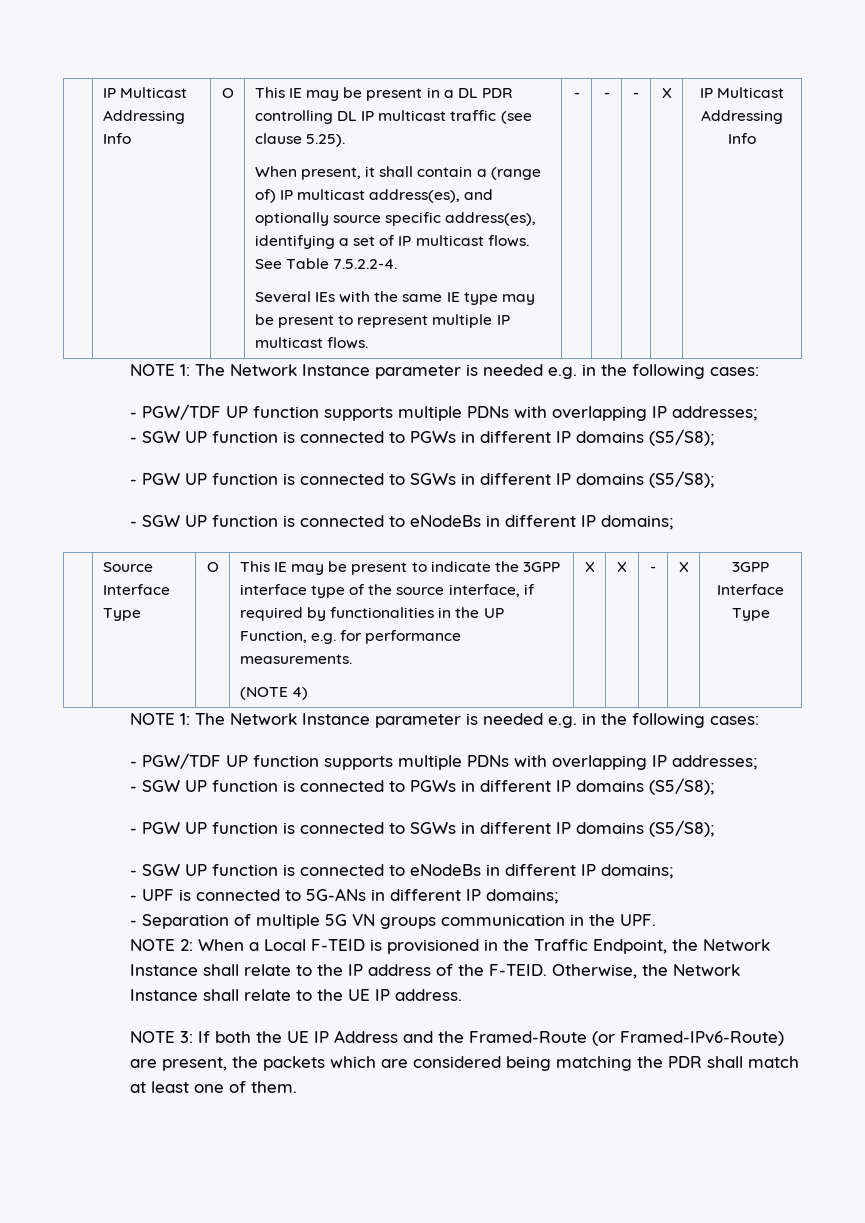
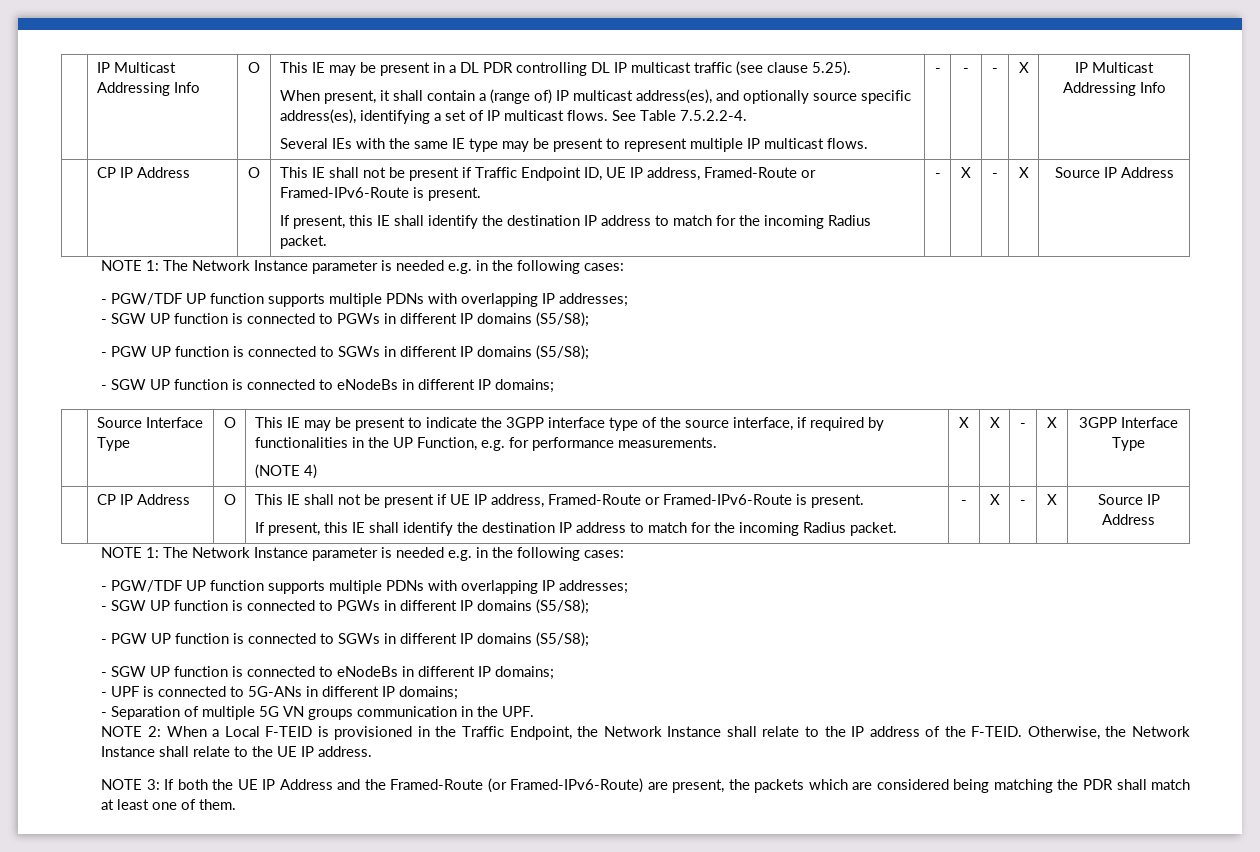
+ CP IP Address | O | This IE shall not be present if Traffic Endpoint ID, UE IP address, Framed-Route or Framed-IPv6-Route is present.
+ If present, this IE shall identify the destination IP address to match for the incoming Radius packet. | - | X | - | X | Source IP Address
+ CP IP Address | O | This IE shall not be present if UE IP address, Framed-Route or Framed-IPv6-Route is present.
+ If present, this IE shall identify the destination IP address to match for the incoming Radius packet. | - | X | - | X | Source IP Address

